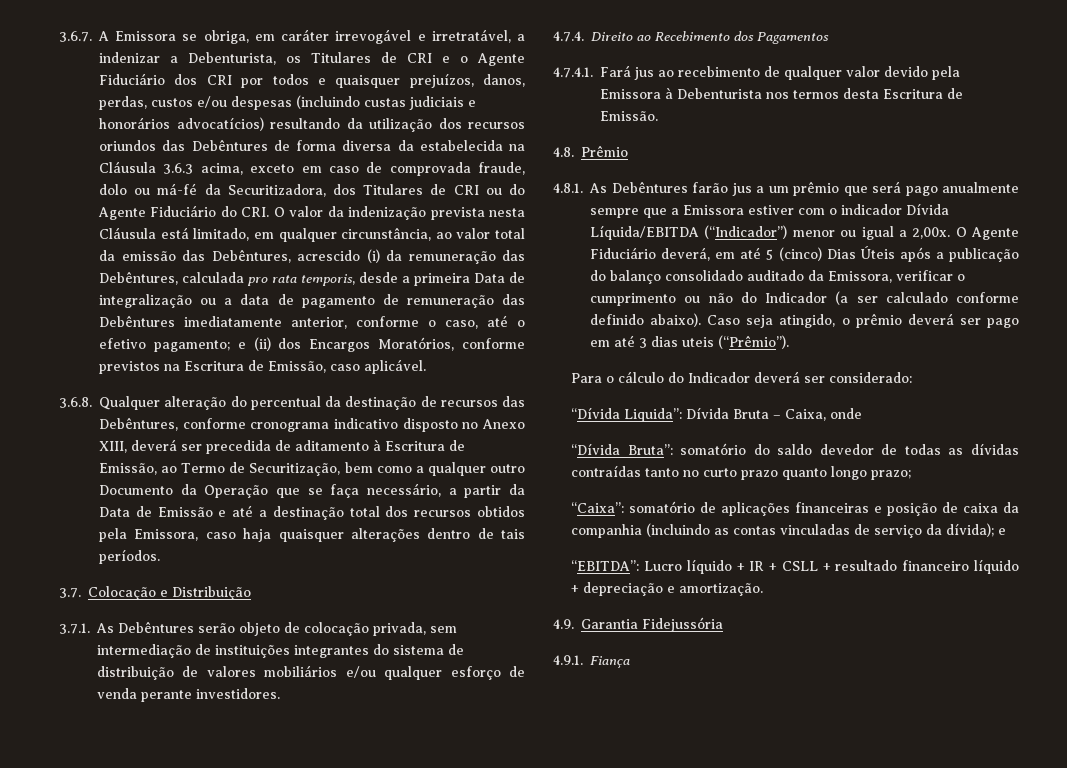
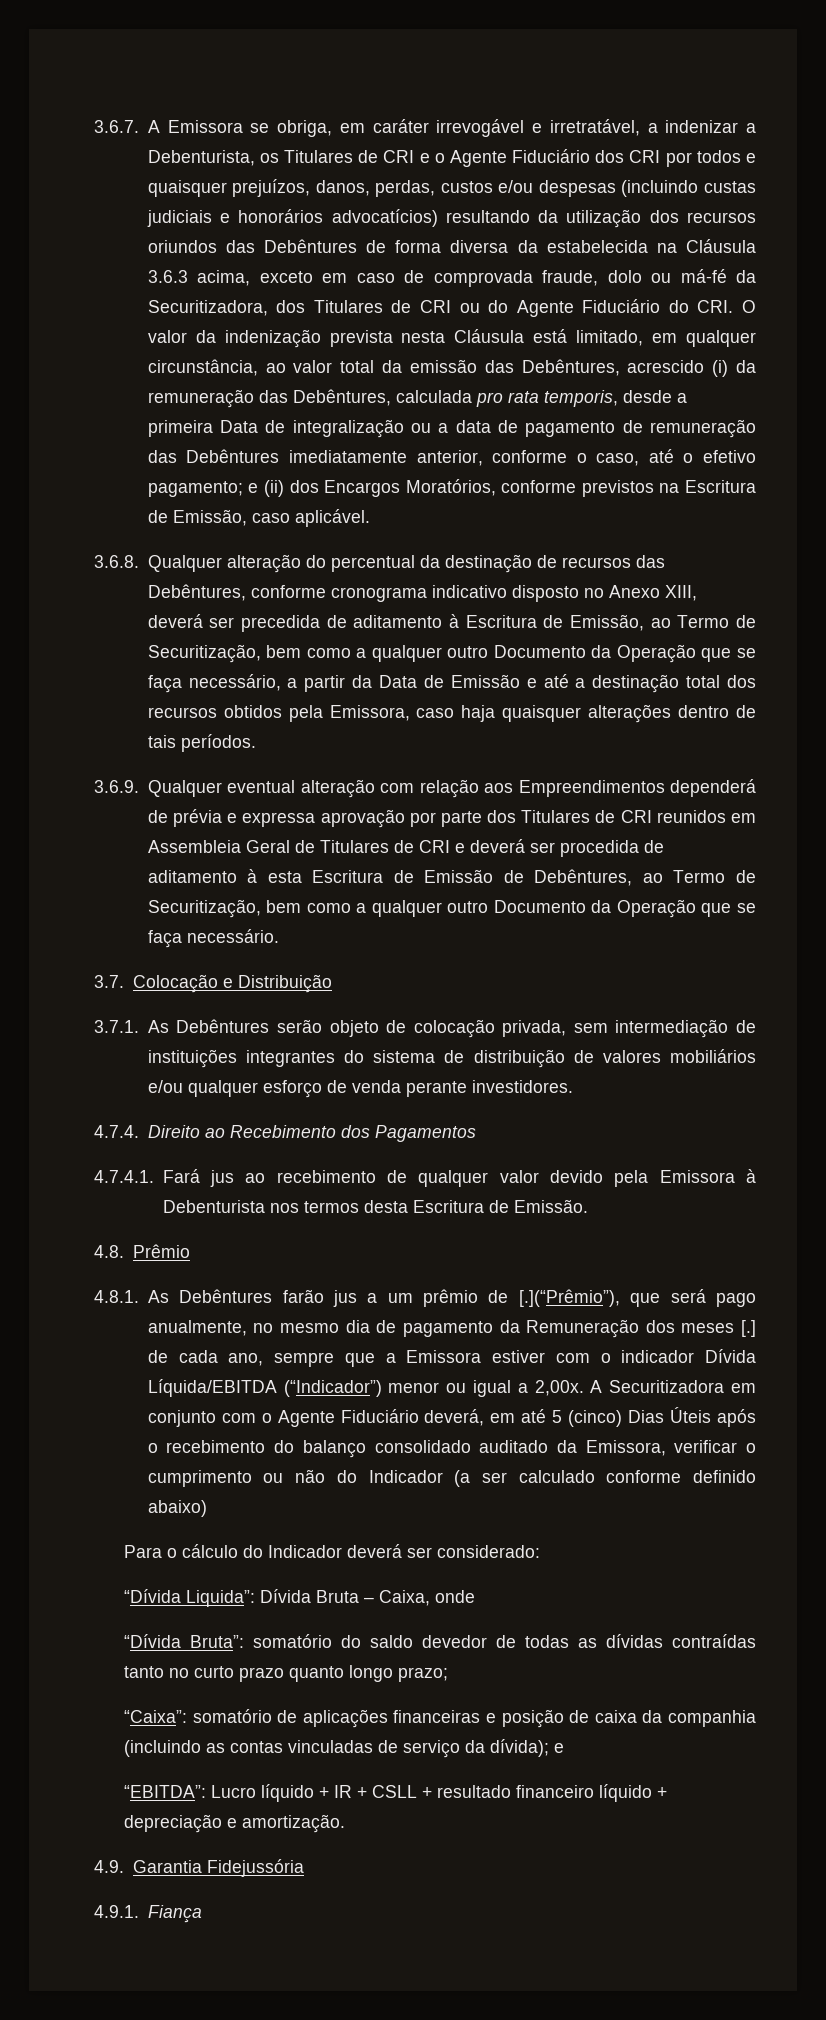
+ 3.6.9. Qualquer eventual alteração com relação aos Empreendimentos dependerá de prévia e expressa aprovação por parte dos Titulares de CRI reunidos em Assembleia Geral de Titulares de CRI e deverá ser procedida de aditamento à esta Escritura de Emissão de Debêntures, ao Termo de Securitização, bem como a qualquer outro Documento da Operação que se faça necessário.
- 4.8.1. As Debêntures farão jus a um prêmio que será pago anualmente sempre que a Emissora estiver com o indicador Dívida Líquida/EBITDA (“Indicador”) menor ou igual a 2,00x.
+ 4.8.1. As Debêntures farão jus a um prêmio de [.](“Prêmio”), que será pago anualmente, no mesmo dia de pagamento da Remuneração dos meses [.] de cada ano, sempre que a Emissora estiver com o indicador Dívida Líquida/EBITDA (“Indicador”) menor ou igual a 2,00x.
- O Agente Fiduciário deverá, em até 5 (cinco) Dias Úteis após a publicação do balanço consolidado auditado da Emissora, verificar o cumprimento ou não do Indicador (a ser calculado conforme definido abaixo). Caso seja atingido, o prêmio deverá ser pago em até 3 dias uteis (“Prêmio”).
+ A Securitizadora em conjunto com o Agente Fiduciário deverá, em até 5 (cinco) Dias Úteis após o recebimento do balanço consolidado auditado da Emissora, verificar o cumprimento ou não do Indicador (a ser calculado conforme definido abaixo)

